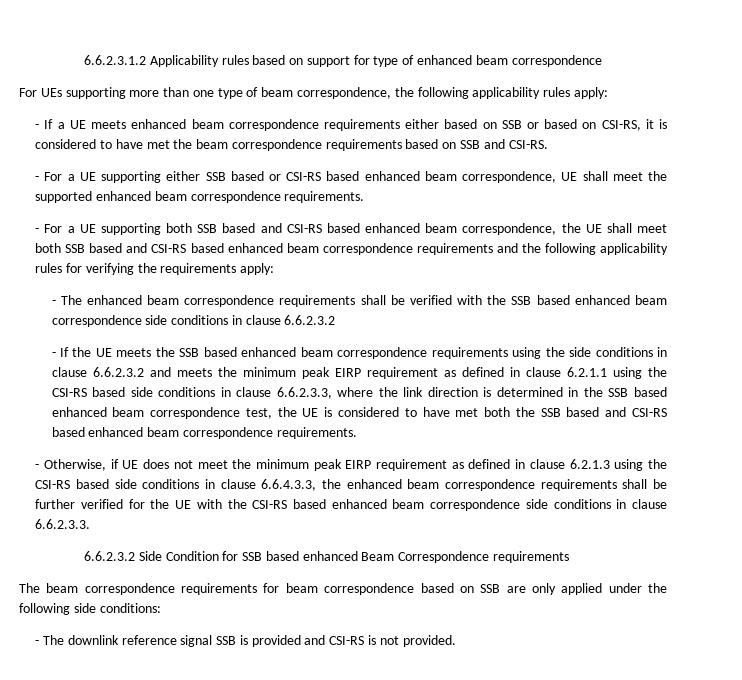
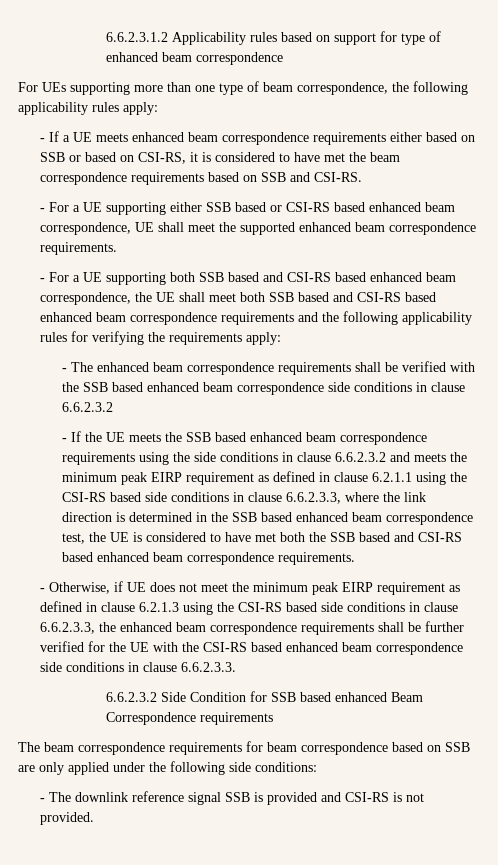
- - Otherwise, if UE does not meet the minimum peak EIRP requirement as defined in clause 6.2.1.3 using the CSI-RS based side conditions in clause 6.6.4.3.3, the enhanced beam correspondence requirements shall be further verified for the UE with the CSI-RS based enhanced beam correspondence side conditions in clause 6.6.2.3.3.
+ - Otherwise, if UE does not meet the minimum peak EIRP requirement as defined in clause 6.2.1.3 using the CSI-RS based side conditions in clause 6.6.2.3.3, the enhanced beam correspondence requirements shall be further verified for the UE with the CSI-RS based enhanced beam correspondence side conditions in clause 6.6.2.3.3.

